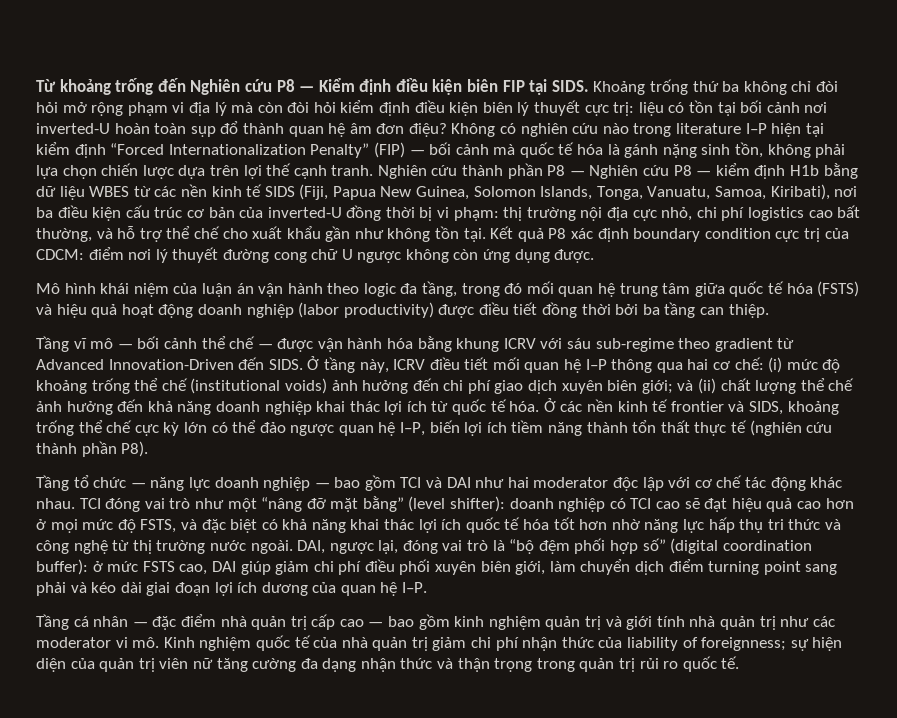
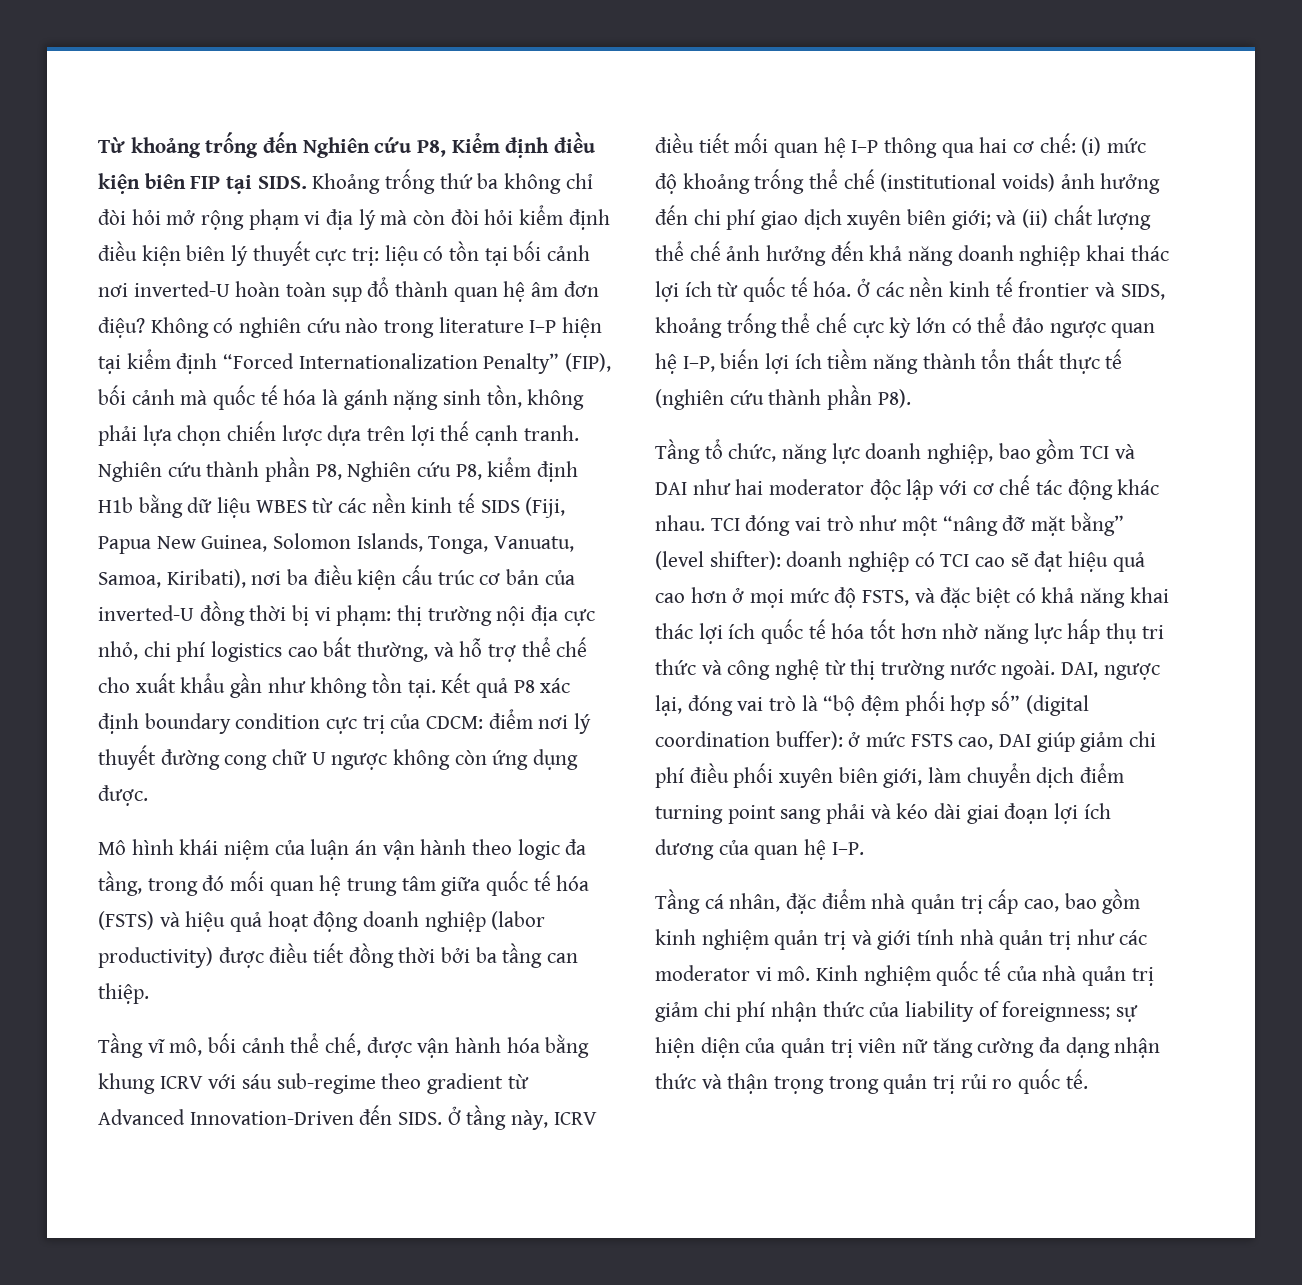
- Từ khoảng trống đến Nghiên cứu P8 — Kiểm định điều kiện biên FIP tại SIDS.
+ Từ khoảng trống đến Nghiên cứu P8, Kiểm định điều kiện biên FIP tại SIDS.
- Không có nghiên cứu nào trong literature I–P hiện tại kiểm định “Forced Internationalization Penalty” (FIP) — bối cảnh mà quốc tế hóa là gánh nặng sinh tồn, không phải lựa chọn chiến lược dựa trên lợi thế cạnh tranh.
+ Không có nghiên cứu nào trong literature I–P hiện tại kiểm định “Forced Internationalization Penalty” (FIP), bối cảnh mà quốc tế hóa là gánh nặng sinh tồn, không phải lựa chọn chiến lược dựa trên lợi thế cạnh tranh.
- Nghiên cứu thành phần P8 — Nghiên cứu P8 — kiểm định H1b bằng dữ liệu WBES từ các nền kinh tế SIDS (Fiji, Papua New Guinea, Solomon Islands, Tonga, Vanuatu, Samoa, Kiribati), nơi ba điều kiện cấu trúc cơ bản của inverted-U đồng thời bị vi phạm:
+ Nghiên cứu thành phần P8, Nghiên cứu P8, kiểm định H1b bằng dữ liệu WBES từ các nền kinh tế SIDS (Fiji, Papua New Guinea, Solomon Islands, Tonga, Vanuatu, Samoa, Kiribati), nơi ba điều kiện cấu trúc cơ bản của inverted-U đồng thời bị vi phạm:
- Tầng vĩ mô — bối cảnh thể chế — được vận hành hóa bằng khung ICRV với sáu sub-regime theo gradient từ Advanced Innovation-Driven đến SIDS.
+ Tầng vĩ mô, bối cảnh thể chế, được vận hành hóa bằng khung ICRV với sáu sub-regime theo gradient từ Advanced Innovation-Driven đến SIDS.
- Tầng tổ chức — năng lực doanh nghiệp — bao gồm TCI và DAI như hai moderator độc lập với cơ chế tác động khác nhau.
+ Tầng tổ chức, năng lực doanh nghiệp, bao gồm TCI và DAI như hai moderator độc lập với cơ chế tác động khác nhau.
- Tầng cá nhân — đặc điểm nhà quản trị cấp cao — bao gồm kinh nghiệm quản trị và giới tính nhà quản trị như các moderator vi mô.
+ Tầng cá nhân, đặc điểm nhà quản trị cấp cao, bao gồm kinh nghiệm quản trị và giới tính nhà quản trị như các moderator vi mô.

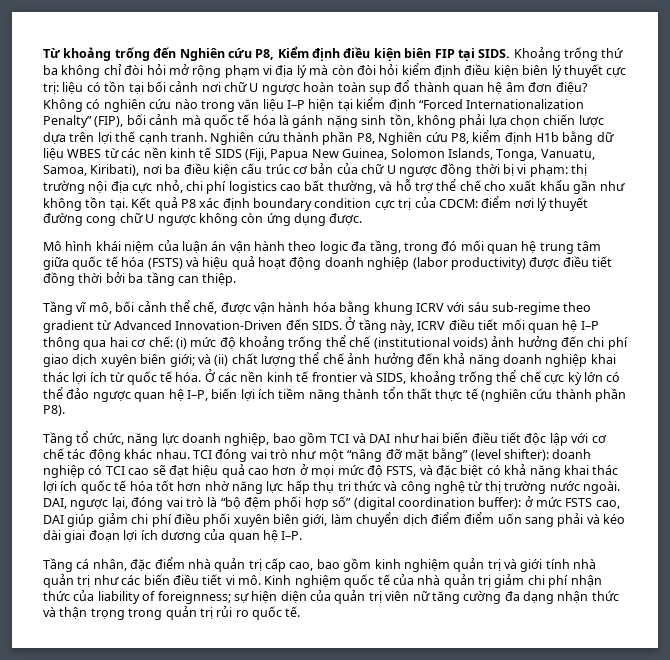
- Khoảng trống thứ ba không chỉ đòi hỏi mở rộng phạm vi địa lý mà còn đòi hỏi kiểm định điều kiện biên lý thuyết cực trị: liệu có tồn tại bối cảnh nơi inverted-U hoàn toàn sụp đổ thành quan hệ âm đơn điệu?
+ Khoảng trống thứ ba không chỉ đòi hỏi mở rộng phạm vi địa lý mà còn đòi hỏi kiểm định điều kiện biên lý thuyết cực trị: liệu có tồn tại bối cảnh nơi chữ U ngược hoàn toàn sụp đổ thành quan hệ âm đơn điệu?
- Không có nghiên cứu nào trong literature I–P hiện tại kiểm định “Forced Internationalization Penalty” (FIP), bối cảnh mà quốc tế hóa là gánh nặng sinh tồn, không phải lựa chọn chiến lược dựa trên lợi thế cạnh tranh.
+ Không có nghiên cứu nào trong văn liệu I–P hiện tại kiểm định “Forced Internationalization Penalty” (FIP), bối cảnh mà quốc tế hóa là gánh nặng sinh tồn, không phải lựa chọn chiến lược dựa trên lợi thế cạnh tranh.
- Nghiên cứu thành phần P8, Nghiên cứu P8, kiểm định H1b bằng dữ liệu WBES từ các nền kinh tế SIDS (Fiji, Papua New Guinea, Solomon Islands, Tonga, Vanuatu, Samoa, Kiribati), nơi ba điều kiện cấu trúc cơ bản của inverted-U đồng thời bị vi phạm:
+ Nghiên cứu thành phần P8, Nghiên cứu P8, kiểm định H1b bằng dữ liệu WBES từ các nền kinh tế SIDS (Fiji, Papua New Guinea, Solomon Islands, Tonga, Vanuatu, Samoa, Kiribati), nơi ba điều kiện cấu trúc cơ bản của chữ U ngược đồng thời bị vi phạm:
- Tầng tổ chức, năng lực doanh nghiệp, bao gồm TCI và DAI như hai moderator độc lập với cơ chế tác động khác nhau.
+ Tầng tổ chức, năng lực doanh nghiệp, bao gồm TCI và DAI như hai biến điều tiết độc lập với cơ chế tác động khác nhau.
- DAI, ngược lại, đóng vai trò là “bộ đệm phối hợp số” (digital coordination buffer): ở mức FSTS cao, DAI giúp giảm chi phí điều phối xuyên biên giới, làm chuyển dịch điểm turning point sang phải và kéo dài giai đoạn lợi ích dương của quan hệ I–P.
+ DAI, ngược lại, đóng vai trò là “bộ đệm phối hợp số” (digital coordination buffer): ở mức FSTS cao, DAI giúp giảm chi phí điều phối xuyên biên giới, làm chuyển dịch điểm điểm uốn sang phải và kéo dài giai đoạn lợi ích dương của quan hệ I–P.
- Tầng cá nhân, đặc điểm nhà quản trị cấp cao, bao gồm kinh nghiệm quản trị và giới tính nhà quản trị như các moderator vi mô.
+ Tầng cá nhân, đặc điểm nhà quản trị cấp cao, bao gồm kinh nghiệm quản trị và giới tính nhà quản trị như các biến điều tiết vi mô.

